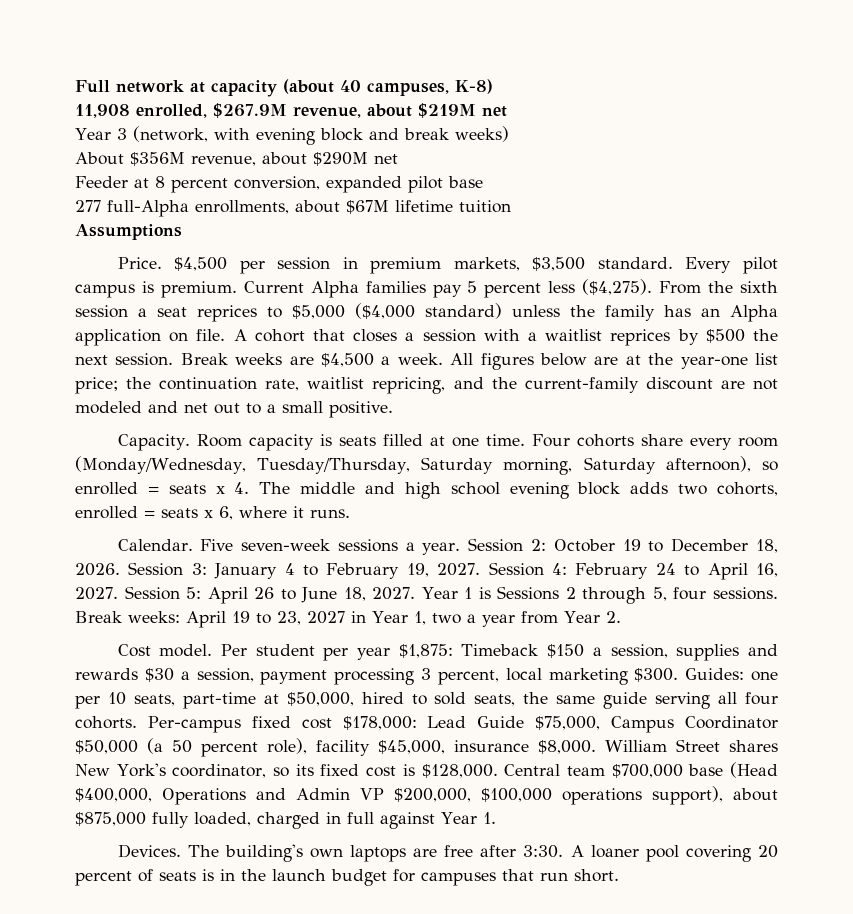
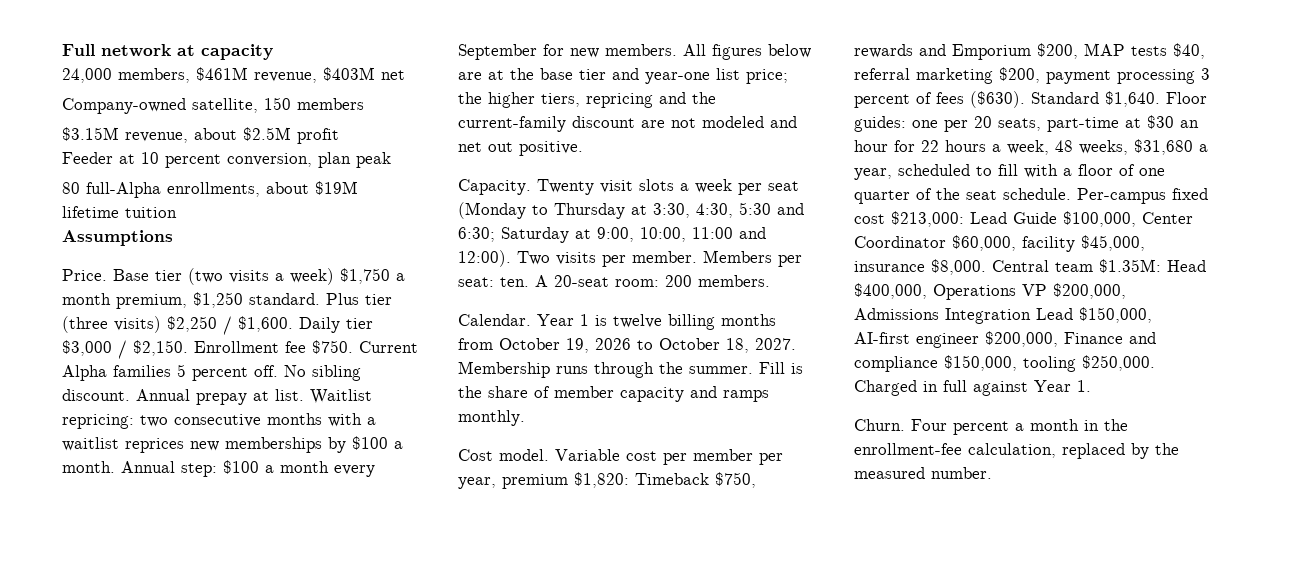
- Full network at capacity (about 40 campuses, K-8)
- 11,908 enrolled, $267.9M revenue, about $219M net
- Year 3 (network, with evening block and break weeks)
- About $356M revenue, about $290M net
+ Full network at capacity
+ 24,000 members, $461M revenue, $403M net
+ Company-owned satellite, 150 members
+ $3.15M revenue, about $2.5M profit
- Feeder at 8 percent conversion, expanded pilot base
- 277 full-Alpha enrollments, about $67M lifetime tuition
+ Feeder at 10 percent conversion, plan peak
+ 80 full-Alpha enrollments, about $19M lifetime tuition
- $4,500 per session in premium markets, $3,500 standard. Every pilot campus is premium.
+ Base tier (two visits a week) $1,750 a month premium, $1,250 standard. Plus tier (three visits) $2,250 / $1,600. Daily tier $3,000 / $2,150. Enrollment fee $750.
- Current Alpha families pay 5 percent less ($4,275). From the sixth session a seat reprices to $5,000 ($4,000 standard) unless the family has an Alpha application on file. A cohort that closes a session with a waitlist reprices by $500 the next session. Break weeks are $4,500 a week.
+ Current Alpha families 5 percent off. No sibling discount. Annual prepay at list. Waitlist repricing: two consecutive months with a waitlist reprices new memberships by $100 a month. Annual step: $100 a month every September for new members.
- All figures below are at the year-one list price; the continuation rate, waitlist repricing, and the current-family discount are not modeled and net out to a small positive.
+ All figures below are at the base tier and year-one list price; the higher tiers, repricing and the current-family discount are not modeled and net out positive.
- Room capacity is seats filled at one time. Four cohorts share every room (Monday/Wednesday, Tuesday/Thursday, Saturday morning, Saturday afternoon), so enrolled = seats x 4. The middle and high school evening block adds two cohorts, enrolled = seats x 6, where it runs.
- Calendar. Five seven-week sessions a year. Session 2: October 19 to December 18, 2026. Session 3: January 4 to February 19, 2027. Session 4: February 24 to April 16, 2027. Session 5: April 26 to June 18, 2027. Year 1 is Sessions 2 through 5, four sessions. Break weeks: April 19 to 23, 2027 in Year 1, two a year from Year 2.
- Cost model. Per student per year $1,875: Timeback $150 a session, supplies and rewards $30 a session, payment processing 3 percent, local marketing $300. Guides: one per 10 seats, part-time at $50,000, hired to sold seats, the same guide serving all four cohorts.
+ Twenty visit slots a week per seat (Monday to Thursday at 3:30, 4:30, 5:30 and 6:30; Saturday at 9:00, 10:00, 11:00 and 12:00). Two visits per member. Members per seat: ten. A 20-seat room: 200 members.
+ Calendar. Year 1 is twelve billing months from October 19, 2026 to October 18, 2027. Membership runs through the summer. Fill is the share of member capacity and ramps monthly.
+ Cost model. Variable cost per member per year, premium $1,820: Timeback $750, rewards and Emporium $200, MAP tests $40, referral marketing $200, payment processing 3 percent of fees ($630). Standard $1,640. Floor guides: one per 20 seats, part-time at $30 an hour for 22 hours a week, 48 weeks, $31,680 a year, scheduled to fill with a floor of one quarter of the seat schedule.
- Per-campus fixed cost $178,000: Lead Guide $75,000, Campus Coordinator $50,000 (a 50 percent role), facility $45,000, insurance $8,000. William Street shares New York's coordinator, so its fixed cost is $128,000. Central team $700,000 base (Head $400,000, Operations and Admin VP $200,000, $100,000 operations support), about $875,000 fully loaded, charged in full against Year 1.
+ Per-campus fixed cost $213,000: Lead Guide $100,000, Center Coordinator $60,000, facility $45,000, insurance $8,000. Central team $1.35M: Head $400,000, Operations VP $200,000, Admissions Integration Lead $150,000, AI-first engineer $200,000, Finance and compliance $150,000, tooling $250,000. Charged in full against Year 1.
- Devices. The building's own laptops are free after 3:30. A loaner pool covering 20 percent of seats is in the launch budget for campuses that run short.
+ Churn. Four percent a month in the enrollment-fee calculation, replaced by the measured number.

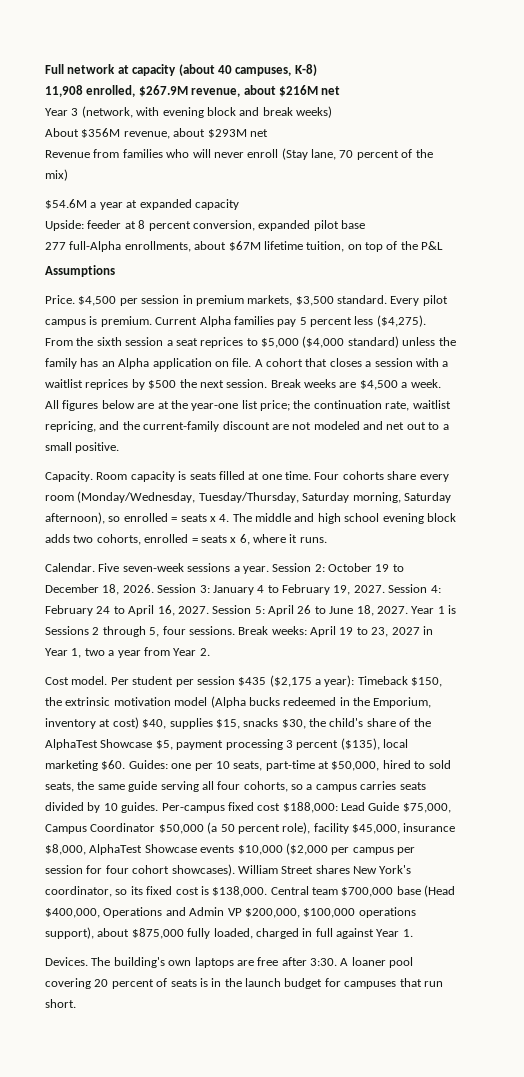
- Full network at capacity
- 24,000 members, $461M revenue, $403M net
- Company-owned satellite, 150 members
- $3.15M revenue, about $2.5M profit
- Feeder at 10 percent conversion, plan peak
- 80 full-Alpha enrollments, about $19M lifetime tuition
+ Full network at capacity (about 40 campuses, K-8)
+ 11,908 enrolled, $267.9M revenue, about $216M net
+ Year 3 (network, with evening block and break weeks)
+ About $356M revenue, about $293M net
+ Revenue from families who will never enroll (Stay lane, 70 percent of the mix)
+ $54.6M a year at expanded capacity
+ Upside: feeder at 8 percent conversion, expanded pilot base
+ 277 full-Alpha enrollments, about $67M lifetime tuition, on top of the P&L
  Assumptions
- Price. Base tier (two visits a week) $1,750 a month premium, $1,250 standard. Plus tier (three visits) $2,250 / $1,600. Daily tier $3,000 / $2,150. Enrollment fee $750.
+ Price. $4,500 per session in premium markets, $3,500 standard. Every pilot campus is premium.
- Current Alpha families 5 percent off. No sibling discount. Annual prepay at list. Waitlist repricing: two consecutive months with a waitlist reprices new memberships by $100 a month. Annual step: $100 a month every September for new members.
+ Current Alpha families pay 5 percent less ($4,275). From the sixth session a seat reprices to $5,000 ($4,000 standard) unless the family has an Alpha application on file. A cohort that closes a session with a waitlist reprices by $500 the next session. Break weeks are $4,500 a week.
- All figures below are at the base tier and year-one list price; the higher tiers, repricing and the current-family discount are not modeled and net out positive.
+ All figures below are at the year-one list price; the continuation rate, waitlist repricing, and the current-family discount are not modeled and net out to a small positive.
- Twenty visit slots a week per seat (Monday to Thursday at 3:30, 4:30, 5:30 and 6:30; Saturday at 9:00, 10:00, 11:00 and 12:00). Two visits per member. Members per seat: ten. A 20-seat room: 200 members.
- Calendar. Year 1 is twelve billing months from October 19, 2026 to October 18, 2027. Membership runs through the summer. Fill is the share of member capacity and ramps monthly.
- Cost model. Variable cost per member per year, premium $1,820: Timeback $750, rewards and Emporium $200, MAP tests $40, referral marketing $200, payment processing 3 percent of fees ($630). Standard $1,640. Floor guides: one per 20 seats, part-time at $30 an hour for 22 hours a week, 48 weeks, $31,680 a year, scheduled to fill with a floor of one quarter of the seat schedule.
+ Room capacity is seats filled at one time. Four cohorts share every room (Monday/Wednesday, Tuesday/Thursday, Saturday morning, Saturday afternoon), so enrolled = seats x 4. The middle and high school evening block adds two cohorts, enrolled = seats x 6, where it runs.
+ Calendar. Five seven-week sessions a year. Session 2: October 19 to December 18, 2026. Session 3: January 4 to February 19, 2027. Session 4: February 24 to April 16, 2027. Session 5: April 26 to June 18, 2027. Year 1 is Sessions 2 through 5, four sessions. Break weeks: April 19 to 23, 2027 in Year 1, two a year from Year 2.
+ Cost model. Per student per session $435 ($2,175 a year): Timeback $150, the extrinsic motivation model (Alpha bucks redeemed in the Emporium, inventory at cost) $40, supplies $15, snacks $30, the child's share of the AlphaTest Showcase $5, payment processing 3 percent ($135), local marketing $60. Guides: one per 10 seats, part-time at $50,000, hired to sold seats, the same guide serving all four cohorts, so a campus carries seats divided by 10 guides.
- Per-campus fixed cost $213,000: Lead Guide $100,000, Center Coordinator $60,000, facility $45,000, insurance $8,000. Central team $1.35M: Head $400,000, Operations VP $200,000, Admissions Integration Lead $150,000, AI-first engineer $200,000, Finance and compliance $150,000, tooling $250,000. Charged in full against Year 1.
+ Per-campus fixed cost $188,000: Lead Guide $75,000, Campus Coordinator $50,000 (a 50 percent role), facility $45,000, insurance $8,000, AlphaTest Showcase events $10,000 ($2,000 per campus per session for four cohort showcases). William Street shares New York's coordinator, so its fixed cost is $138,000. Central team $700,000 base (Head $400,000, Operations and Admin VP $200,000, $100,000 operations support), about $875,000 fully loaded, charged in full against Year 1.
- Churn. Four percent a month in the enrollment-fee calculation, replaced by the measured number.
+ Devices. The building's own laptops are free after 3:30. A loaner pool covering 20 percent of seats is in the launch budget for campuses that run short.

